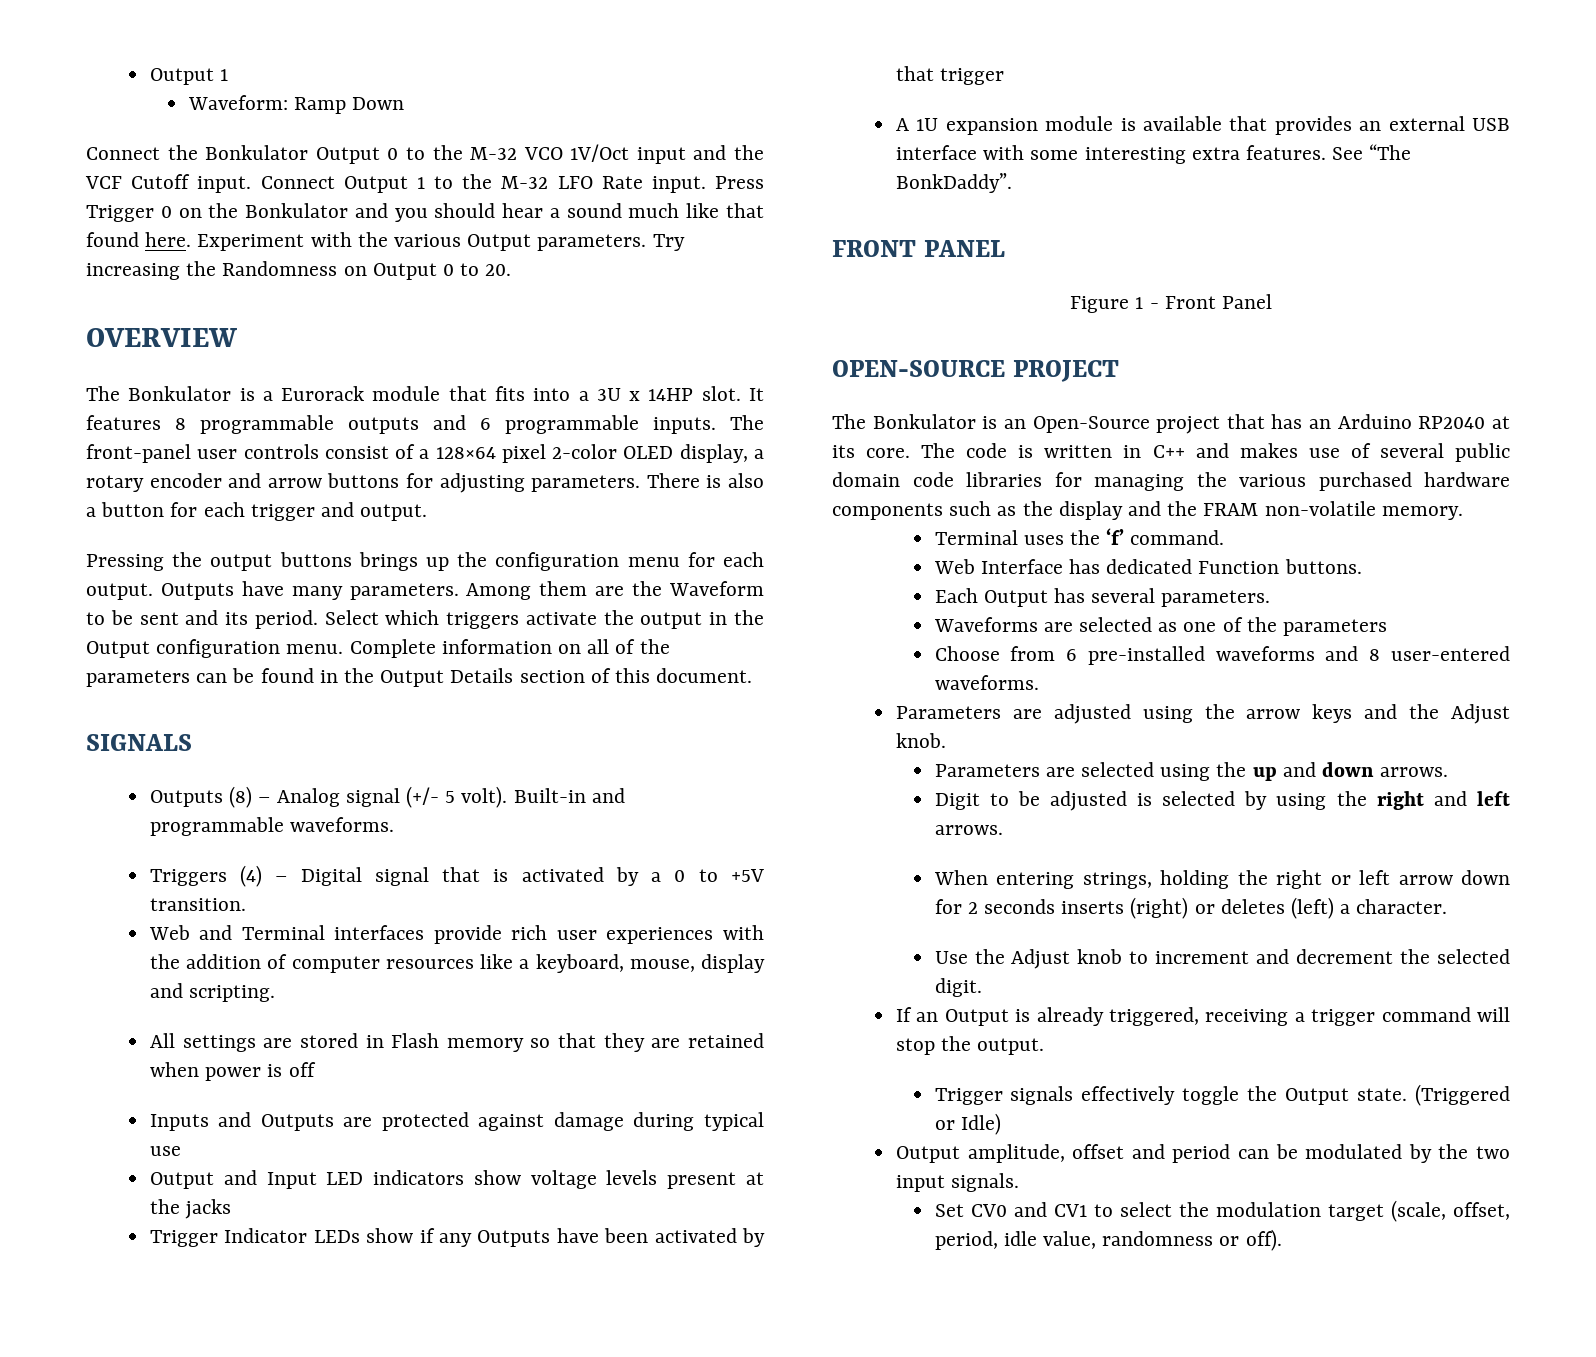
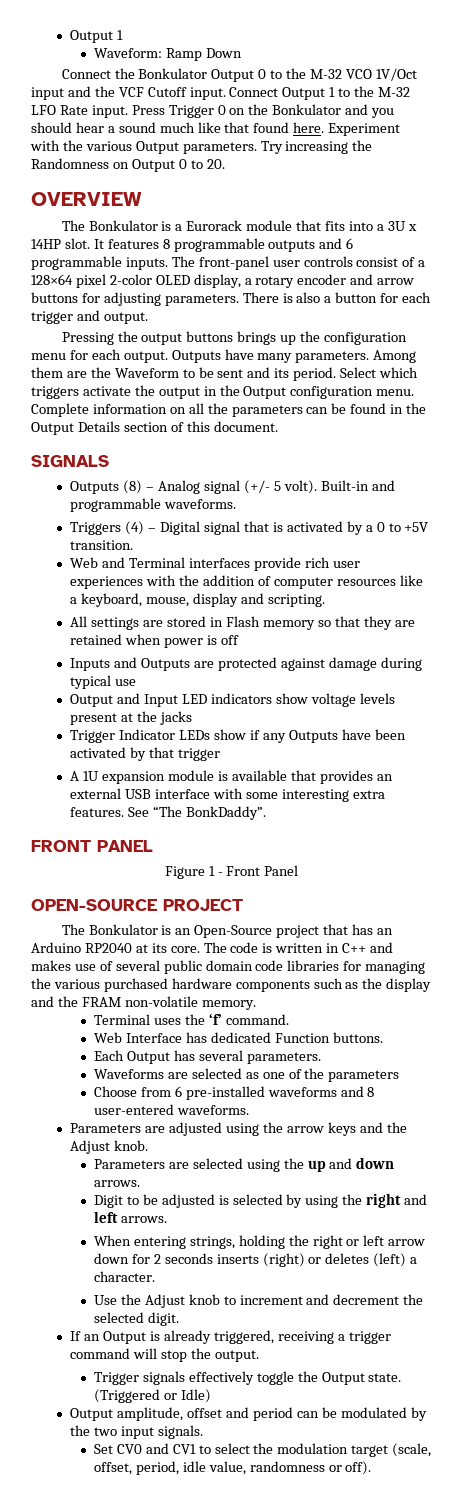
- Complete information on all of the parameters can be found in the Output Details section of this document.
+ Complete information on all the parameters can be found in the Output Details section of this document.

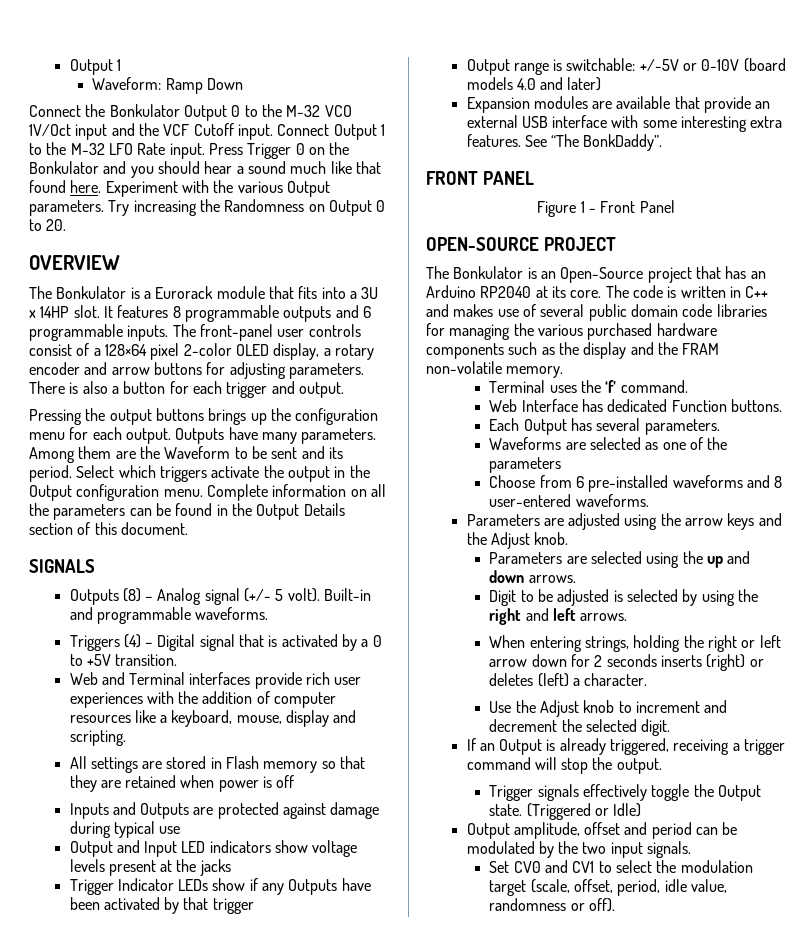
- A 1U expansion module is available that provides an external USB interface with some interesting extra features.
+ Output range is switchable: +/-5V or 0-10V (board models 4.0 and later)
+ Expansion modules are available that provide an external USB interface with some interesting extra features.

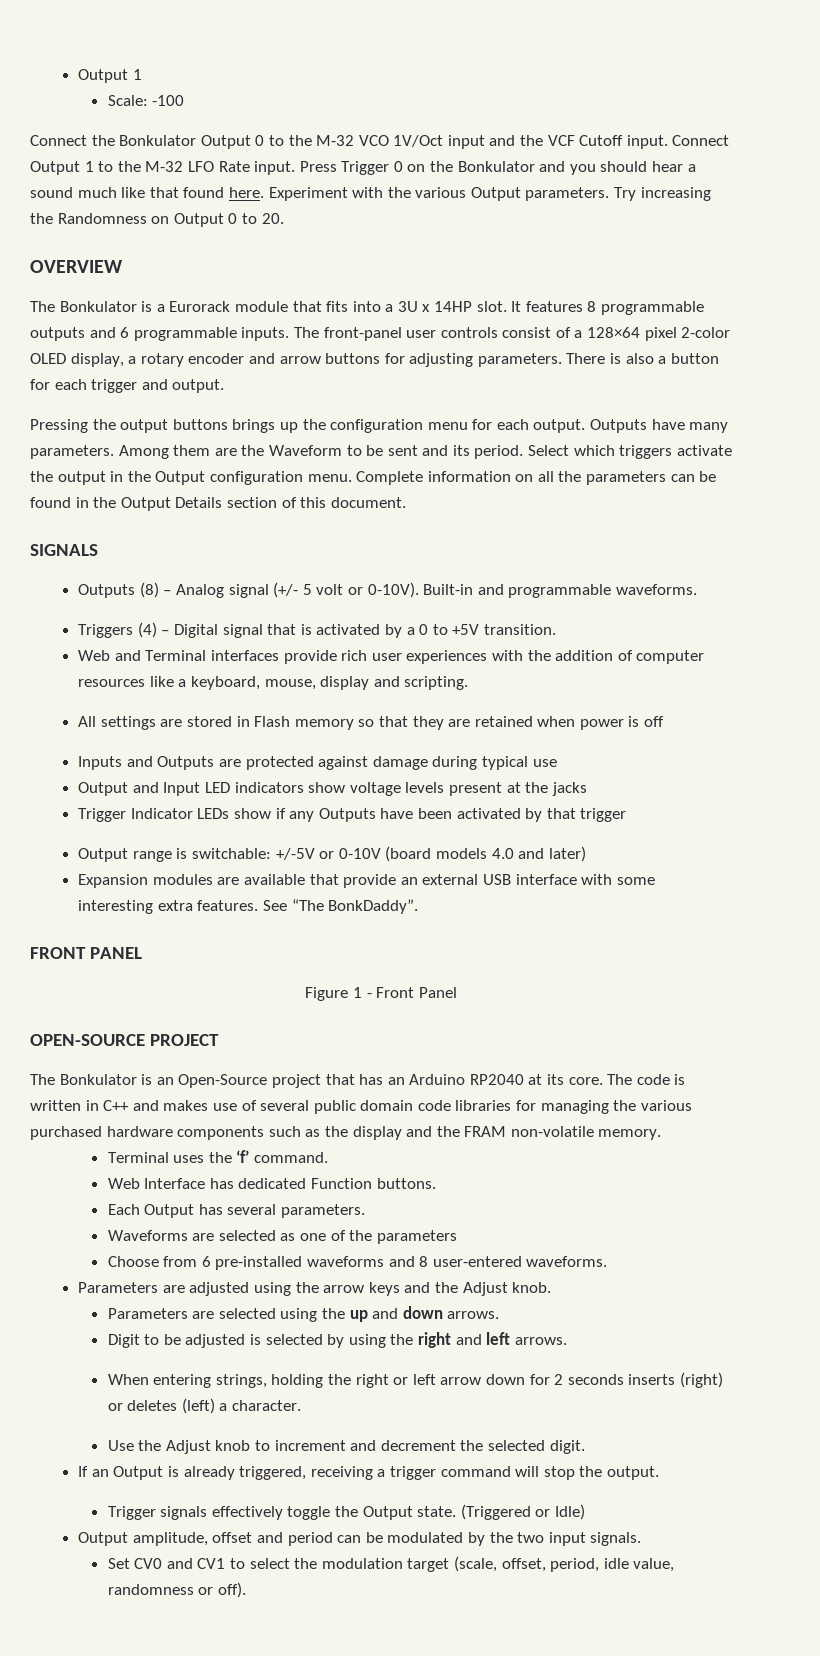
- Waveform: Ramp Down
+ Scale: -100
- Outputs (8) – Analog signal (+/- 5 volt).
+ Outputs (8) – Analog signal (+/- 5 volt or 0-10V).

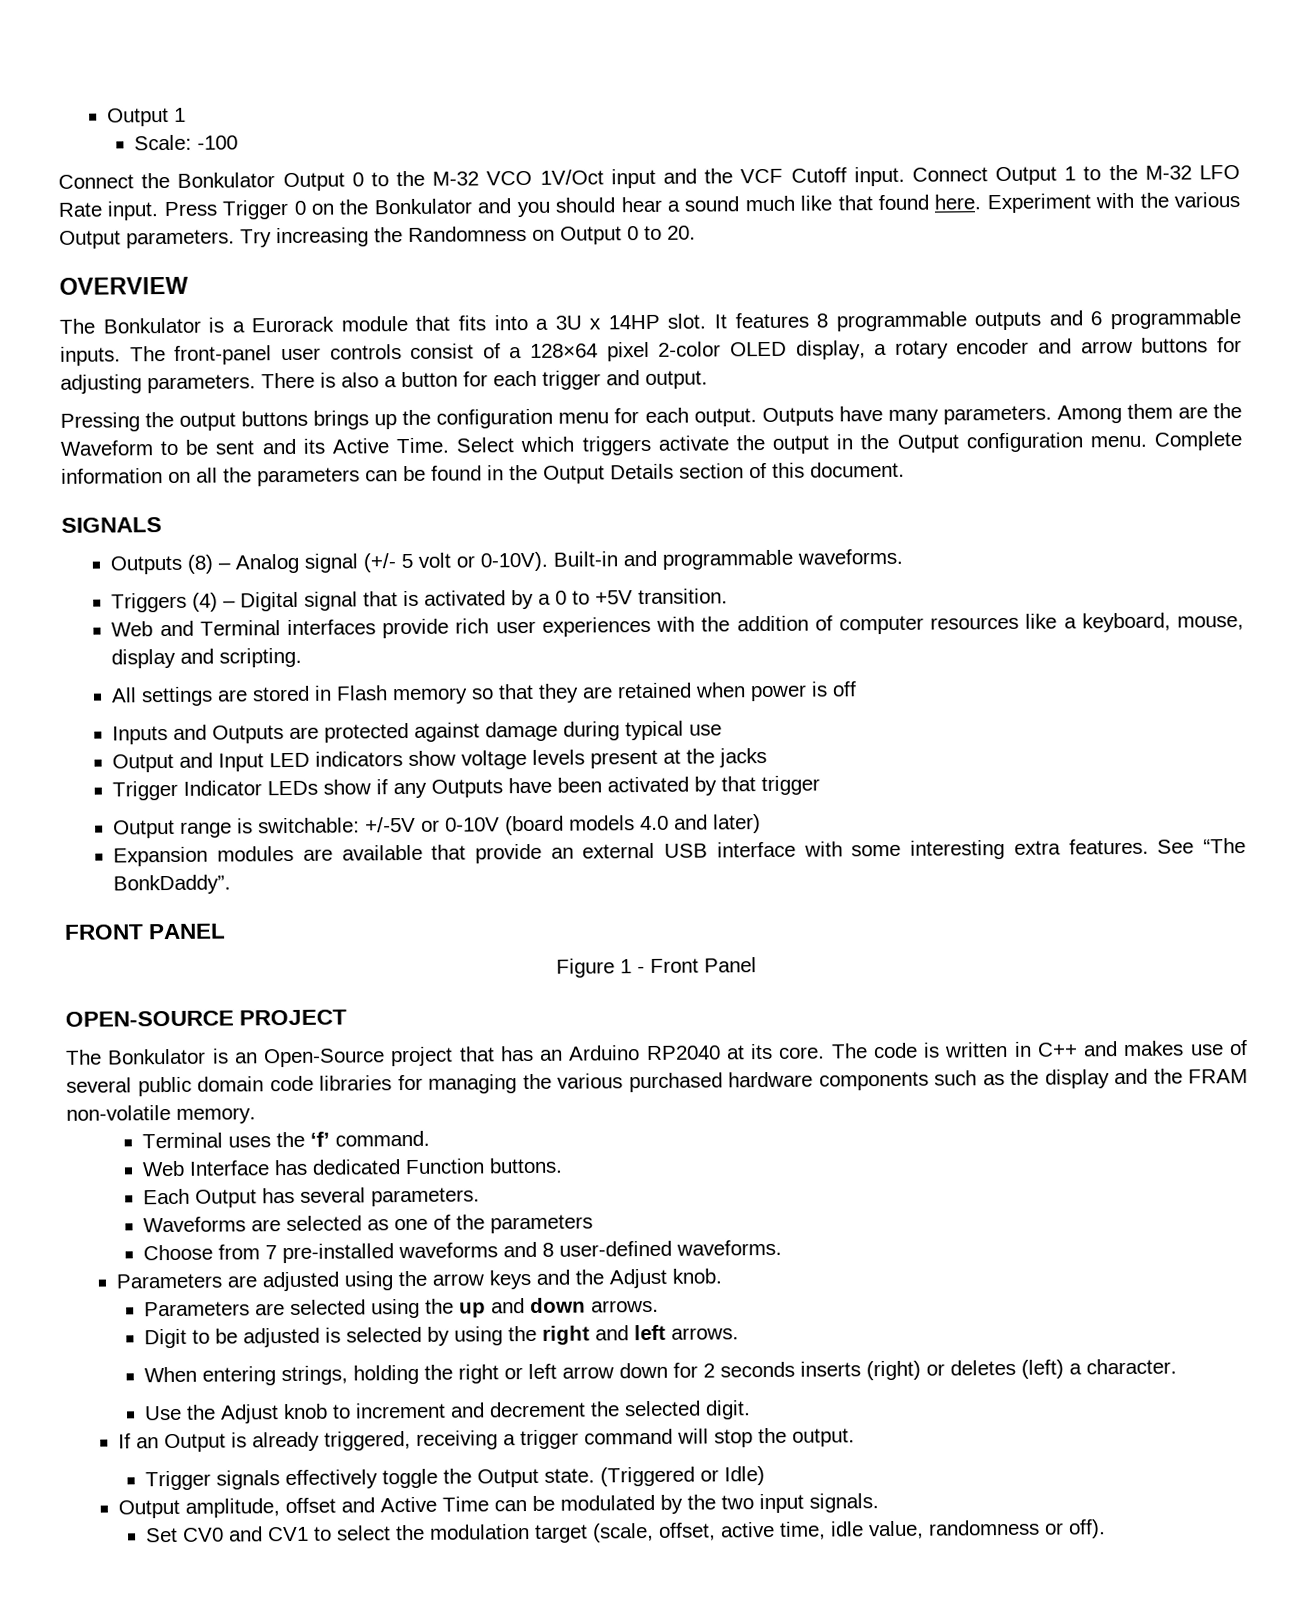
- Among them are the Waveform to be sent and its period.
+ Among them are the Waveform to be sent and its Active Time.
- Choose from 6 pre-installed waveforms and 8 user-entered waveforms.
+ Choose from 7 pre-installed waveforms and 8 user-defined waveforms.
- Output amplitude, offset and period can be modulated by the two input signals.
+ Output amplitude, offset and Active Time can be modulated by the two input signals.
- Set CV0 and CV1 to select the modulation target (scale, offset, period, idle value, randomness or off).
+ Set CV0 and CV1 to select the modulation target (scale, offset, active time, idle value, randomness or off).

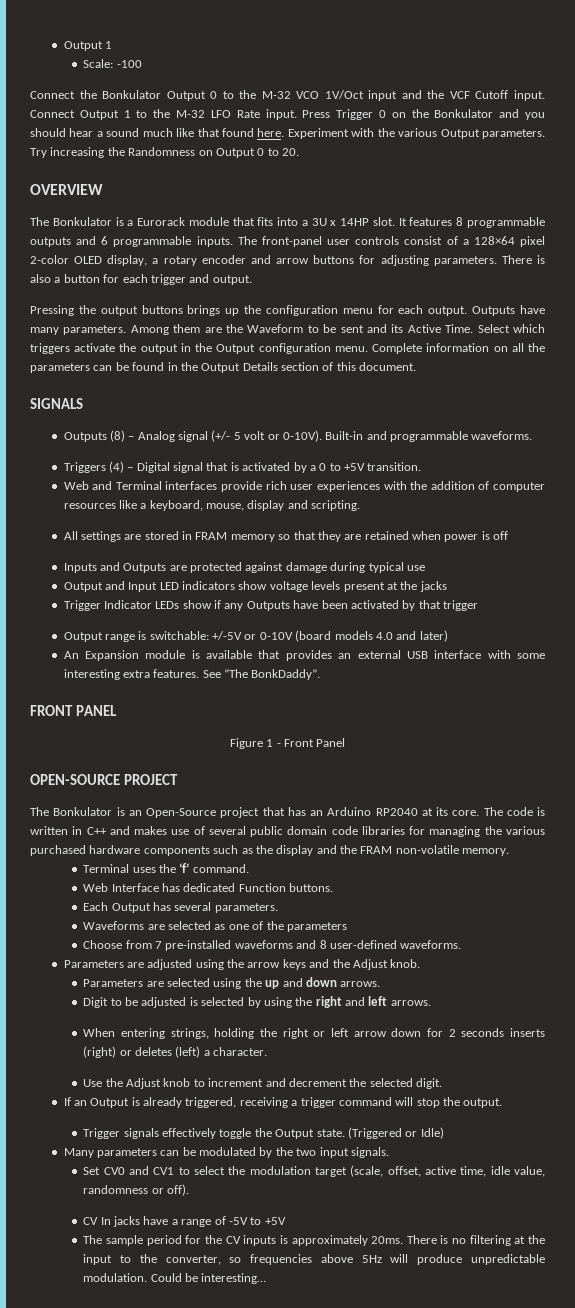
- All settings are stored in Flash memory so that they are retained when power is off
+ All settings are stored in FRAM memory so that they are retained when power is off
- Expansion modules are available that provide an external USB interface with some interesting extra features.
+ An Expansion module is available that provides an external USB interface with some interesting extra features.
- Output amplitude, offset and Active Time can be modulated by the two input signals.
+ Many parameters can be modulated by the two input signals.
+ CV In jacks have a range of -5V to +5V
+ The sample period for the CV inputs is approximately 20ms. There is no filtering at the input to the converter, so frequencies above 5Hz will produce unpredictable modulation. Could be interesting…

